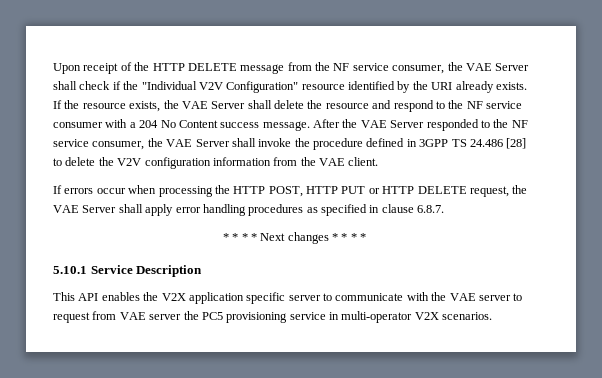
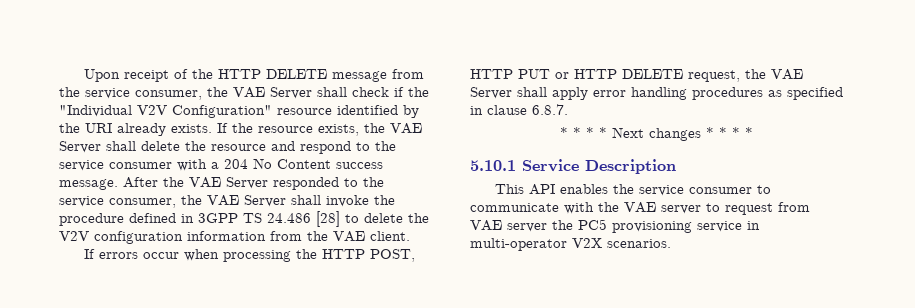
- Upon receipt of the HTTP DELETE message from the NF service consumer, the VAE Server shall check if the "Individual V2V Configuration" resource identified by the URI already exists.
+ Upon receipt of the HTTP DELETE message from the service consumer, the VAE Server shall check if the "Individual V2V Configuration" resource identified by the URI already exists.
- If the resource exists, the VAE Server shall delete the resource and respond to the NF service consumer with a 204 No Content success message.
+ If the resource exists, the VAE Server shall delete the resource and respond to the service consumer with a 204 No Content success message.
- After the VAE Server responded to the NF service consumer, the VAE Server shall invoke the procedure defined in 3GPP TS 24.486 [28] to delete the V2V configuration information from the VAE client.
+ After the VAE Server responded to the service consumer, the VAE Server shall invoke the procedure defined in 3GPP TS 24.486 [28] to delete the V2V configuration information from the VAE client.
- This API enables the V2X application specific server to communicate with the VAE server to request from VAE server the PC5 provisioning service in multi-operator V2X scenarios.
+ This API enables the service consumer to communicate with the VAE server to request from VAE server the PC5 provisioning service in multi-operator V2X scenarios.

